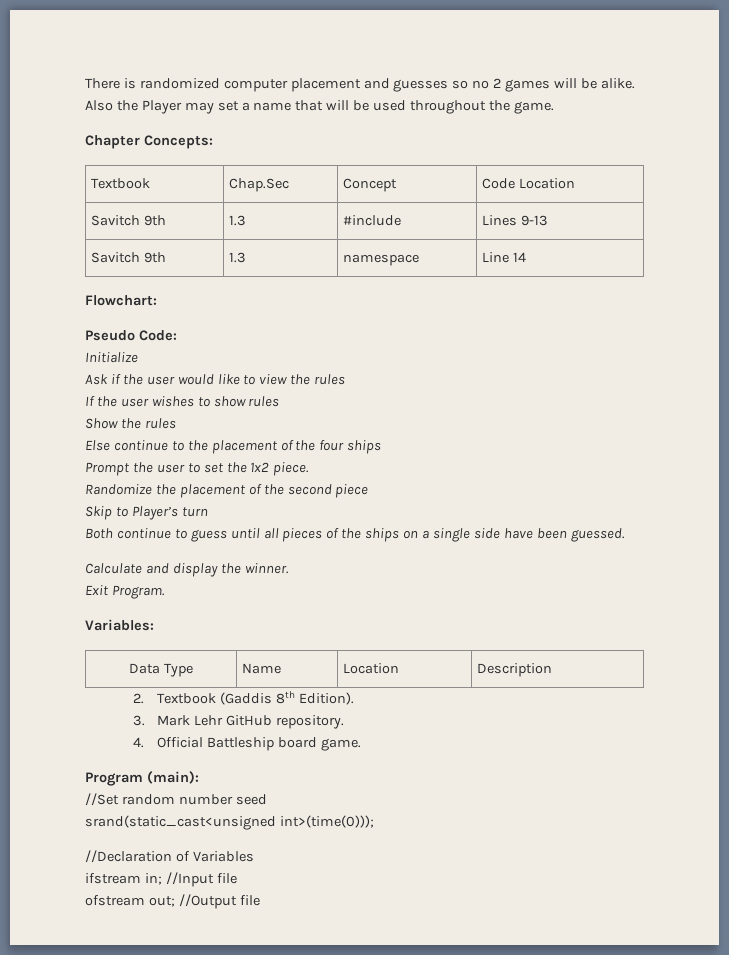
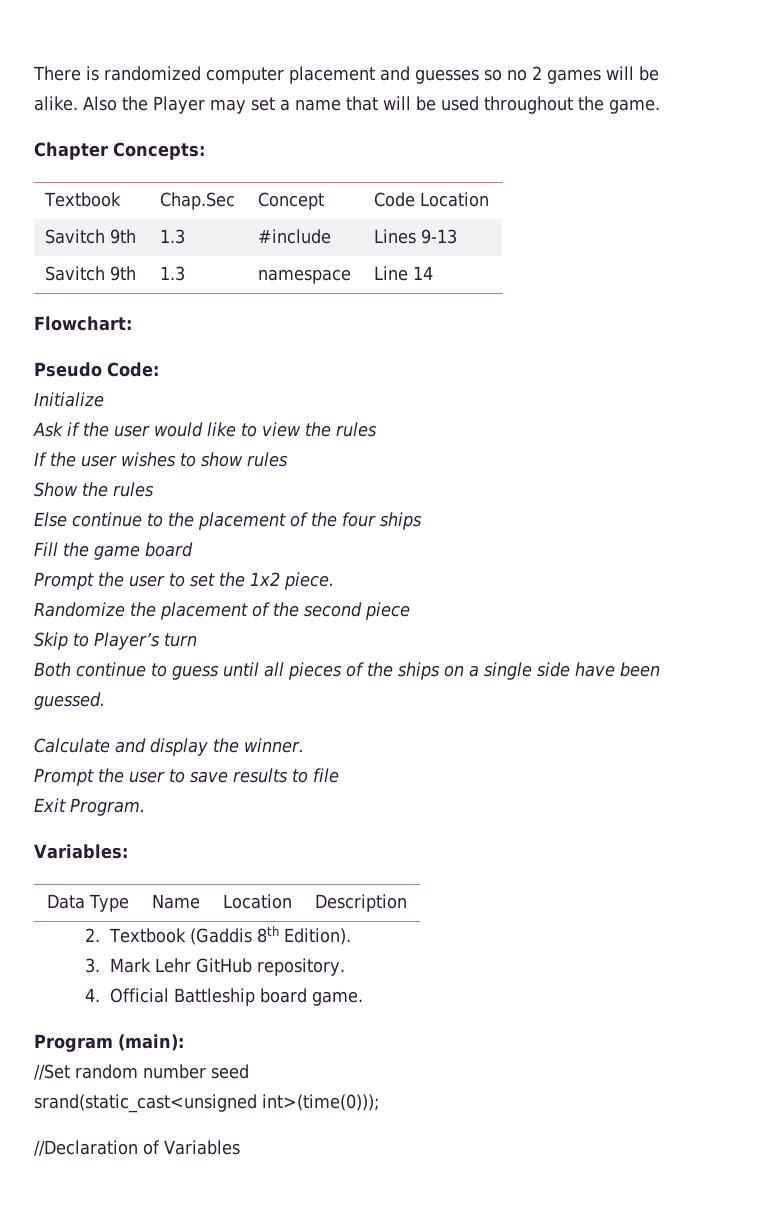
+ Fill the game board
+ Prompt the user to save results to file
- ifstream in; //Input file
- ofstream out; //Output file

